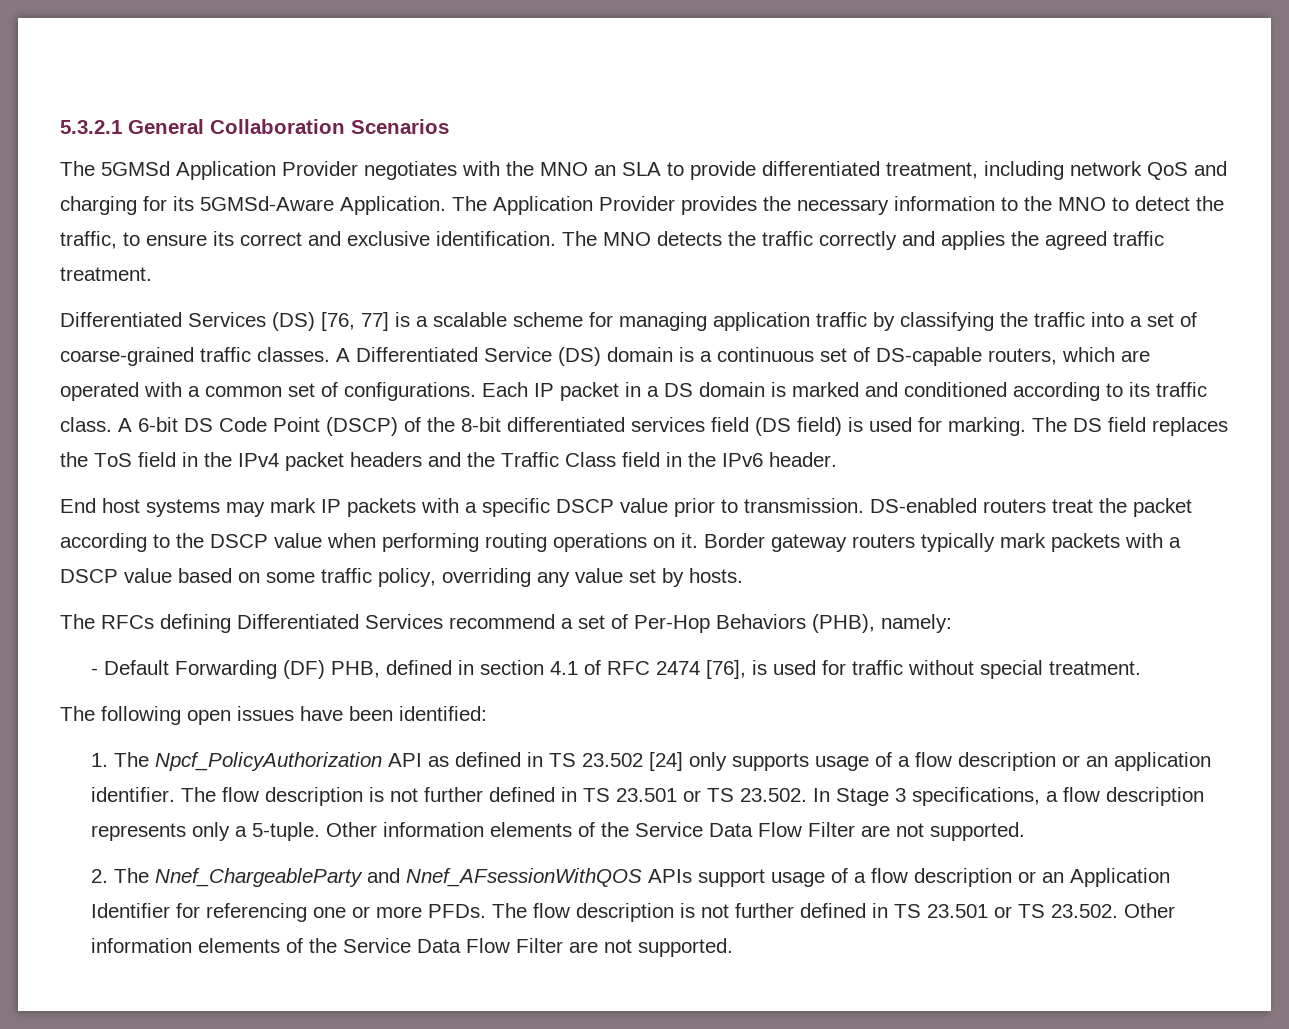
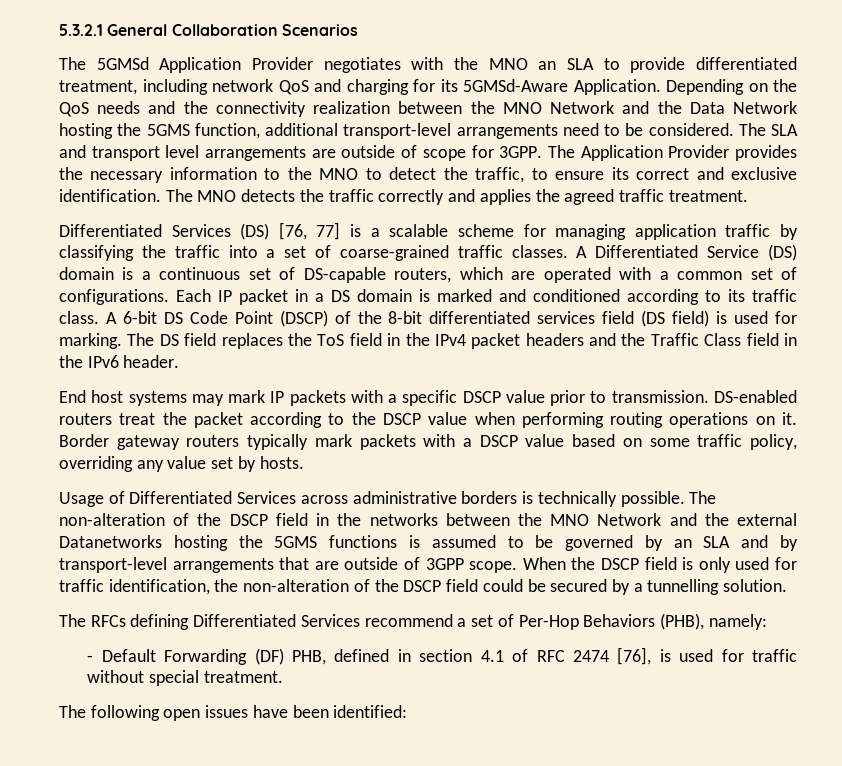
+ Depending on the QoS needs and the connectivity realization between the MNO Network and the Data Network hosting the 5GMS function, additional transport-level arrangements need to be considered. The SLA and transport level arrangements are outside of scope for 3GPP.
+ Usage of Differentiated Services across administrative borders is technically possible. The non-alteration of the DSCP field in the networks between the MNO Network and the external Datanetworks hosting the 5GMS functions is assumed to be governed by an SLA and by transport-level arrangements that are outside of 3GPP scope. When the DSCP field is only used for traffic identification, the non-alteration of the DSCP field could be secured by a tunnelling solution.
- 1. The Npcf_PolicyAuthorization API as defined in TS 23.502 [24] only supports usage of a flow description or an application identifier. The flow description is not further defined in TS 23.501 or TS 23.502. In Stage 3 specifications, a flow description represents only a 5-tuple. Other information elements of the Service Data Flow Filter are not supported.
- 2. The Nnef_ChargeableParty and Nnef_AFsessionWithQOS APIs support usage of a flow description or an Application Identifier for referencing one or more PFDs. The flow description is not further defined in TS 23.501 or TS 23.502. Other information elements of the Service Data Flow Filter are not supported.

